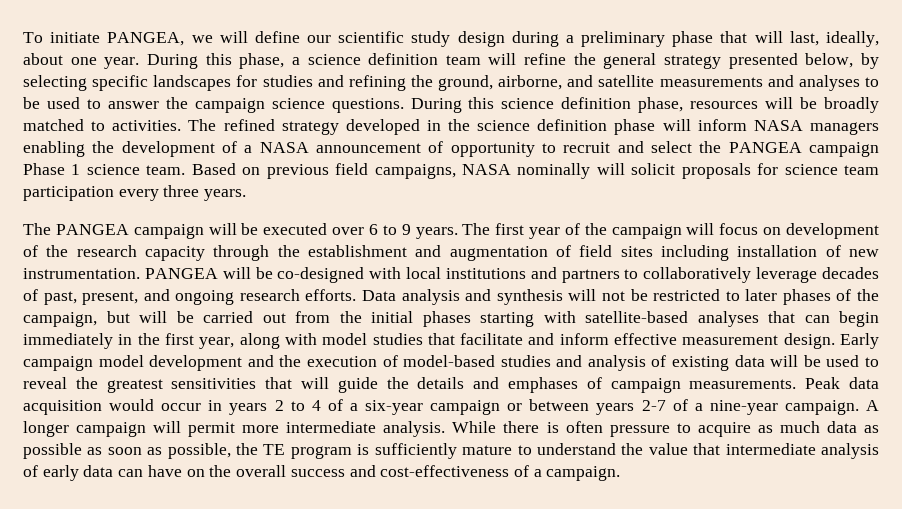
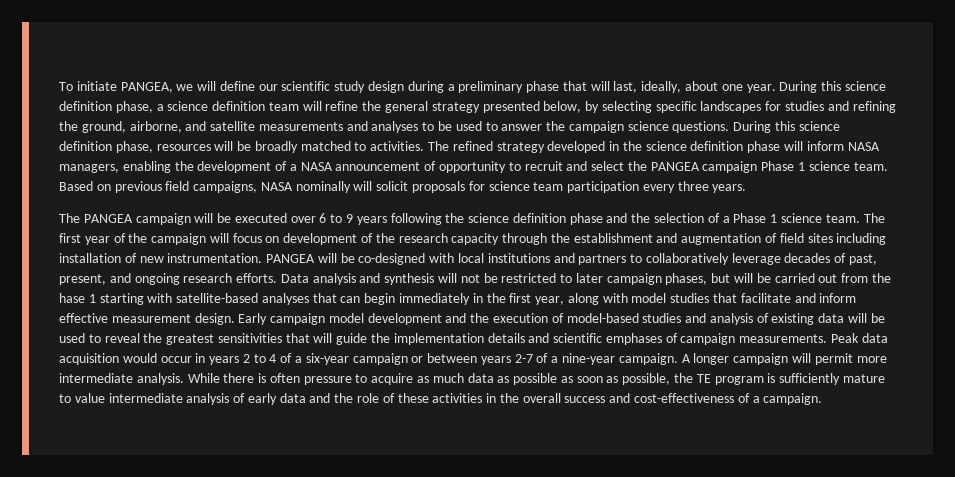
- During this phase, a science definition team will refine the general strategy presented below, by selecting specific landscapes for studies and refining the ground, airborne, and satellite measurements and analyses to be used to answer the campaign science questions.
+ During this science definition phase, a science definition team will refine the general strategy presented below, by selecting specific landscapes for studies and refining the ground, airborne, and satellite measurements and analyses to be used to answer the campaign science questions.
- The refined strategy developed in the science definition phase will inform NASA managers enabling the development of a NASA announcement of opportunity to recruit and select the PANGEA campaign Phase 1 science team.
+ The refined strategy developed in the science definition phase will inform NASA managers, enabling the development of a NASA announcement of opportunity to recruit and select the PANGEA campaign Phase 1 science team.
- The PANGEA campaign will be executed over 6 to 9 years.
+ The PANGEA campaign will be executed over 6 to 9 years following the science definition phase and the selection of a Phase 1 science team.
- Data analysis and synthesis will not be restricted to later phases of the campaign, but will be carried out from the initial phases starting with satellite-based analyses that can begin immediately in the first year, along with model studies that facilitate and inform effective measurement design.
+ Data analysis and synthesis will not be restricted to later campaign phases, but will be carried out from the hase 1 starting with satellite-based analyses that can begin immediately in the first year, along with model studies that facilitate and inform effective measurement design.
- Early campaign model development and the execution of model-based studies and analysis of existing data will be used to reveal the greatest sensitivities that will guide the details and emphases of campaign measurements.
+ Early campaign model development and the execution of model-based studies and analysis of existing data will be used to reveal the greatest sensitivities that will guide the implementation details and scientific emphases of campaign measurements.
- While there is often pressure to acquire as much data as possible as soon as possible, the TE program is sufficiently mature to understand the value that intermediate analysis of early data can have on the overall success and cost-effectiveness of a campaign.
+ While there is often pressure to acquire as much data as possible as soon as possible, the TE program is sufficiently mature to value intermediate analysis of early data and the role of these activities in the overall success and cost-effectiveness of a campaign.

